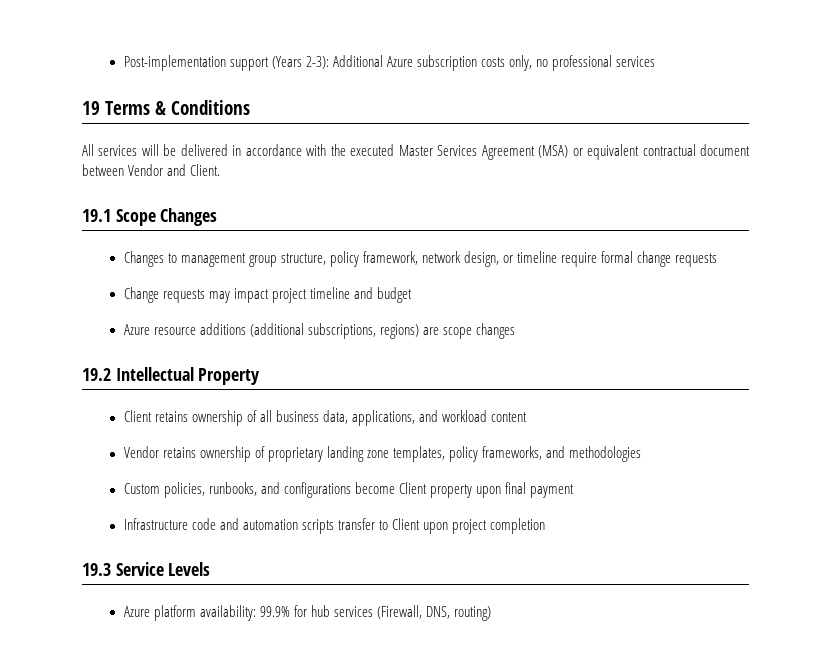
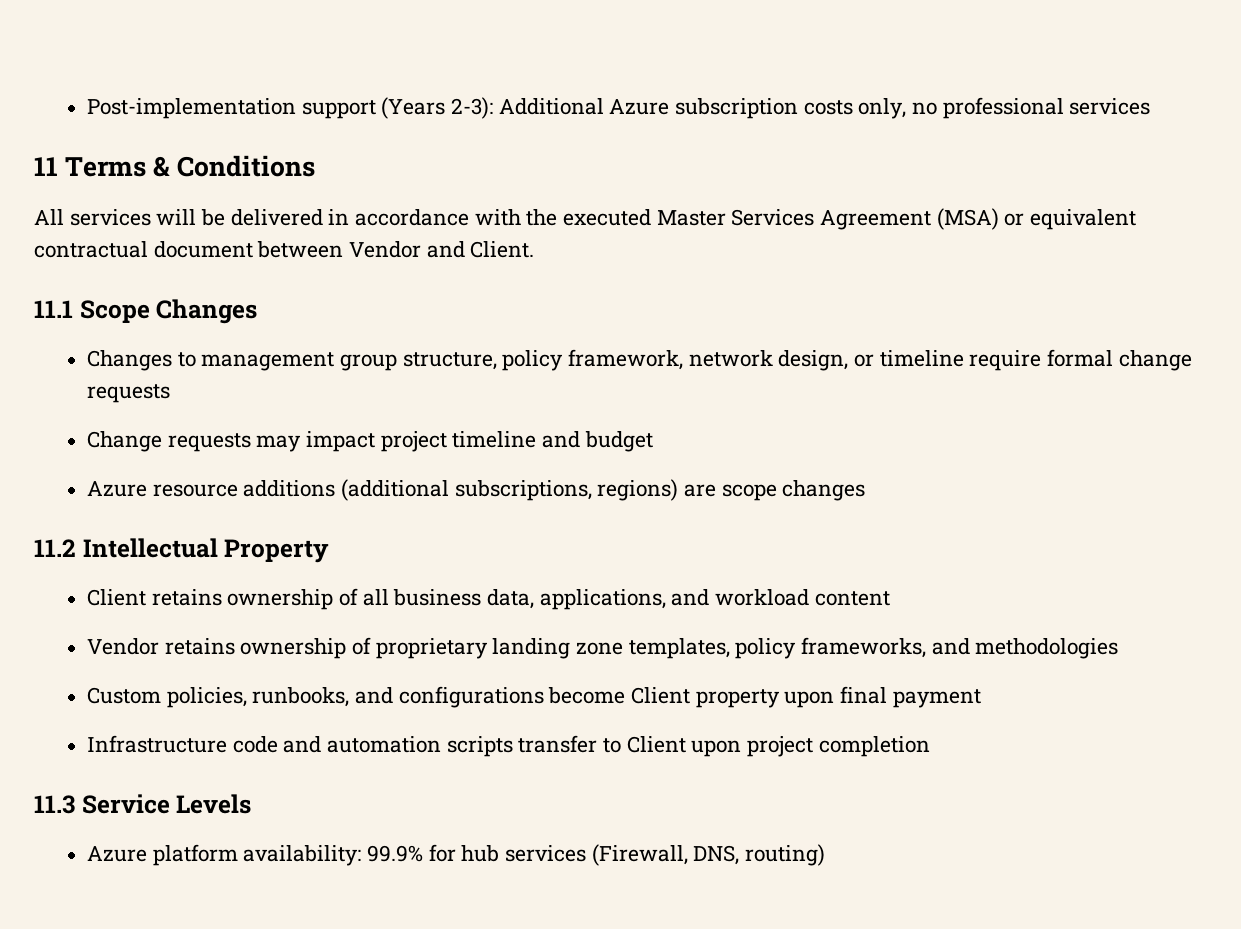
- 19 Terms & Conditions
+ 11 Terms & Conditions
- 19.1 Scope Changes
+ 11.1 Scope Changes
- 19.2 Intellectual Property
+ 11.2 Intellectual Property
- 19.3 Service Levels
+ 11.3 Service Levels

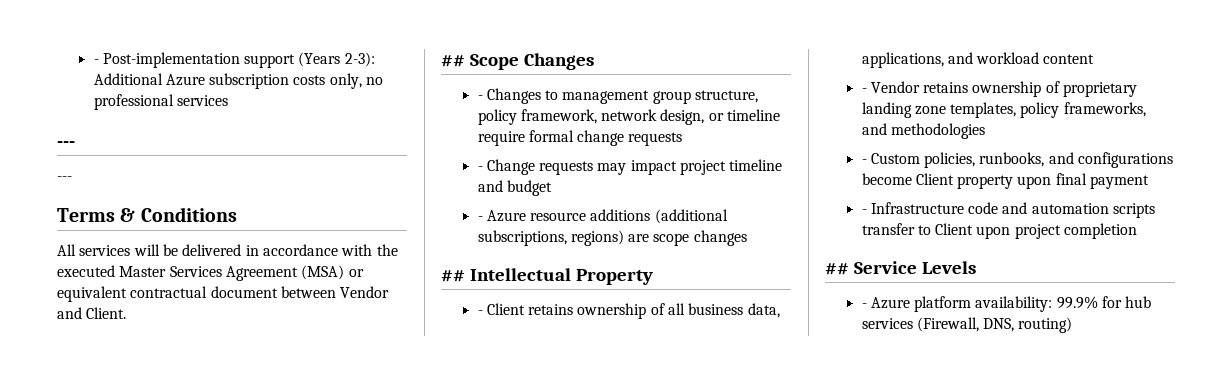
- Post-implementation support (Years 2-3): Additional Azure subscription costs only, no professional services
- 11 Terms & Conditions
+ - Post-implementation support (Years 2-3): Additional Azure subscription costs only, no professional services
+ ---
+ ---
+ Terms & Conditions
- 11.1 Scope Changes
+ ## Scope Changes
- Changes to management group structure, policy framework, network design, or timeline require formal change requests
+ - Changes to management group structure, policy framework, network design, or timeline require formal change requests
- Change requests may impact project timeline and budget
+ - Change requests may impact project timeline and budget
- Azure resource additions (additional subscriptions, regions) are scope changes
+ - Azure resource additions (additional subscriptions, regions) are scope changes
- 11.2 Intellectual Property
+ ## Intellectual Property
- Client retains ownership of all business data, applications, and workload content
+ - Client retains ownership of all business data, applications, and workload content
- Vendor retains ownership of proprietary landing zone templates, policy frameworks, and methodologies
+ - Vendor retains ownership of proprietary landing zone templates, policy frameworks, and methodologies
- Custom policies, runbooks, and configurations become Client property upon final payment
+ - Custom policies, runbooks, and configurations become Client property upon final payment
- Infrastructure code and automation scripts transfer to Client upon project completion
+ - Infrastructure code and automation scripts transfer to Client upon project completion
- 11.3 Service Levels
+ ## Service Levels
- Azure platform availability: 99.9% for hub services (Firewall, DNS, routing)
+ - Azure platform availability: 99.9% for hub services (Firewall, DNS, routing)

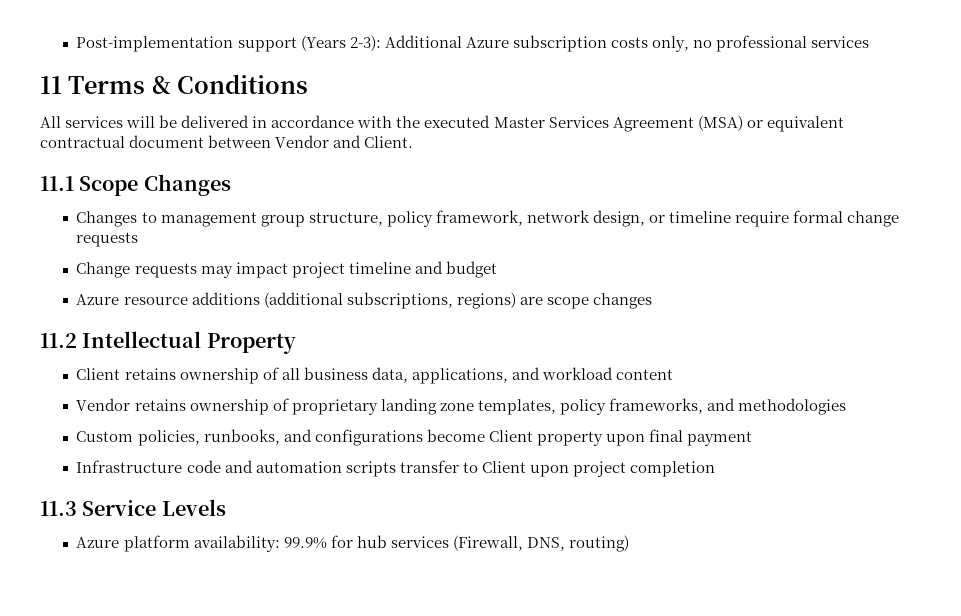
- - Post-implementation support (Years 2-3): Additional Azure subscription costs only, no professional services
- ---
- ---
- Terms & Conditions
+ Post-implementation support (Years 2-3): Additional Azure subscription costs only, no professional services
+ 11 Terms & Conditions
- ## Scope Changes
+ 11.1 Scope Changes
- - Changes to management group structure, policy framework, network design, or timeline require formal change requests
+ Changes to management group structure, policy framework, network design, or timeline require formal change requests
- - Change requests may impact project timeline and budget
+ Change requests may impact project timeline and budget
- - Azure resource additions (additional subscriptions, regions) are scope changes
+ Azure resource additions (additional subscriptions, regions) are scope changes
- ## Intellectual Property
+ 11.2 Intellectual Property
- - Client retains ownership of all business data, applications, and workload content
+ Client retains ownership of all business data, applications, and workload content
- - Vendor retains ownership of proprietary landing zone templates, policy frameworks, and methodologies
+ Vendor retains ownership of proprietary landing zone templates, policy frameworks, and methodologies
- - Custom policies, runbooks, and configurations become Client property upon final payment
+ Custom policies, runbooks, and configurations become Client property upon final payment
- - Infrastructure code and automation scripts transfer to Client upon project completion
+ Infrastructure code and automation scripts transfer to Client upon project completion
- ## Service Levels
+ 11.3 Service Levels
- - Azure platform availability: 99.9% for hub services (Firewall, DNS, routing)
+ Azure platform availability: 99.9% for hub services (Firewall, DNS, routing)

